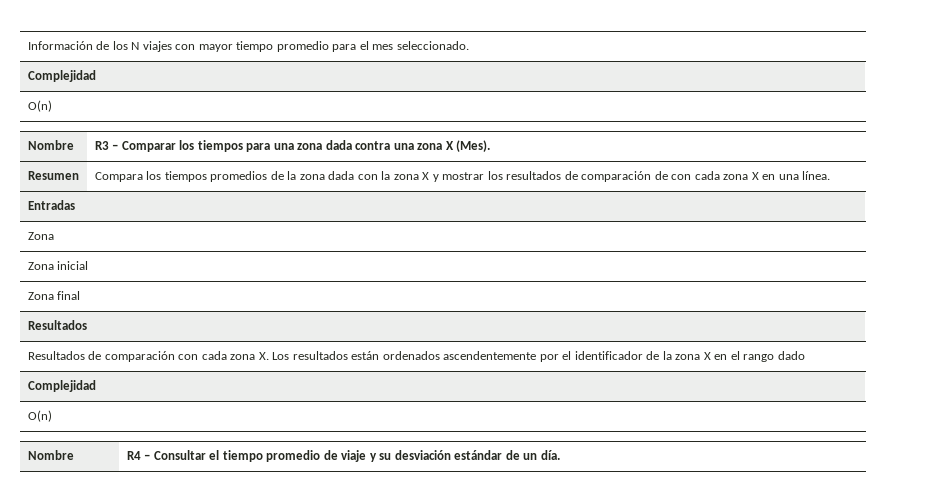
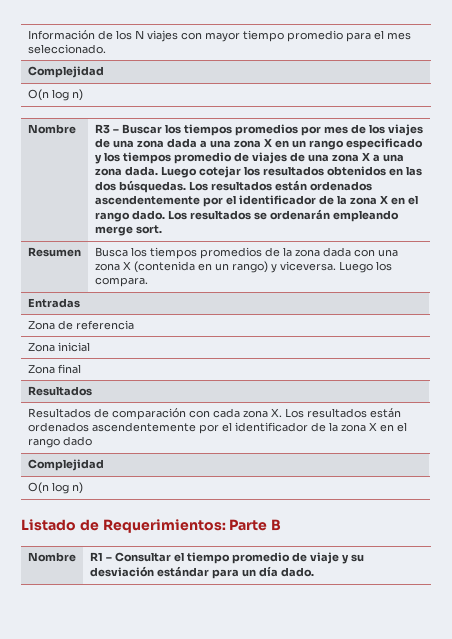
  Información de los N viajes con mayor tiempo promedio para el mes seleccionado.
  Complejidad
- O(n)
+ O(n log n)
- R3 – Comparar los tiempos para una zona dada contra una zona X (Mes).
+ R3 – Buscar los tiempos promedios por mes de los viajes de una zona dada a una zona X en un rango especificado y los tiempos promedio de viajes de una zona X a una zona dada. Luego cotejar los resultados obtenidos en las dos búsquedas. Los resultados están ordenados ascendentemente por el identificador de la zona X en el rango dado. Los resultados se ordenarán empleando merge sort.
- Resumen | Compara los tiempos promedios de la zona dada con la zona X y mostrar los resultados de comparación de con cada zona X en una línea.
+ Resumen | Busca los tiempos promedios de la zona dada con una zona X (contenida en un rango) y viceversa. Luego los compara.
  Entradas
- Zona
+ Zona de referencia
  Resultados de comparación con cada zona X. Los resultados están ordenados ascendentemente por el identificador de la zona X en el rango dado
  Complejidad
- O(n)
- Nombre | R4 – Consultar el tiempo promedio de viaje y su desviación estándar de un día.
+ O(n log n)
+ Listado de Requerimientos: Parte B
+ Nombre | R1 – Consultar el tiempo promedio de viaje y su desviación estándar para un día dado.

